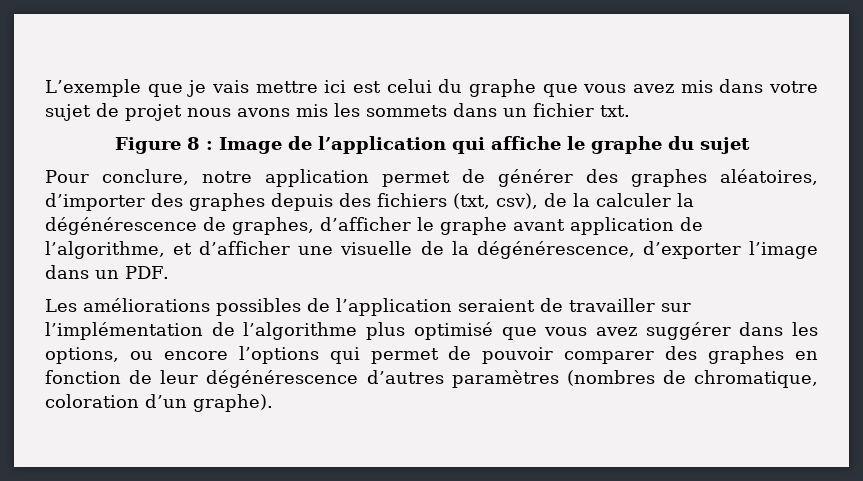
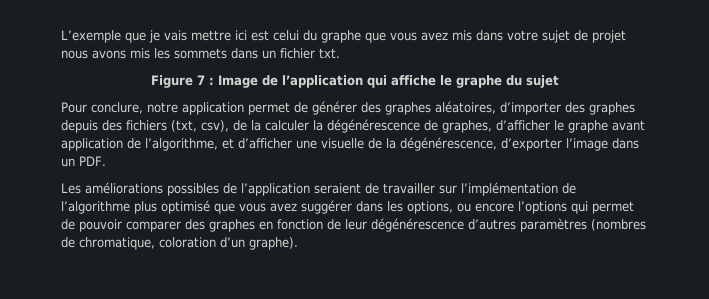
- Figure 8 : Image de l’application qui affiche le graphe du sujet
+ Figure 7 : Image de l’application qui affiche le graphe du sujet

